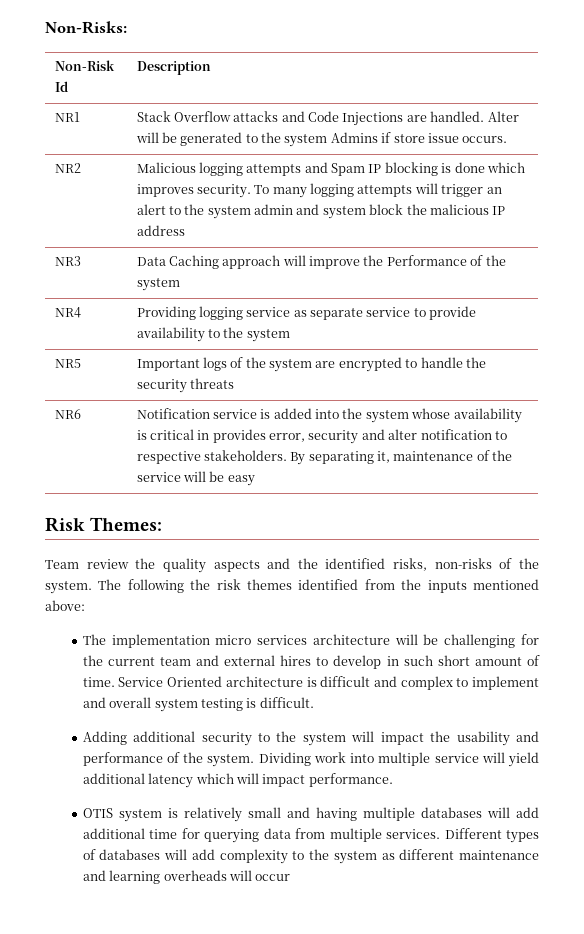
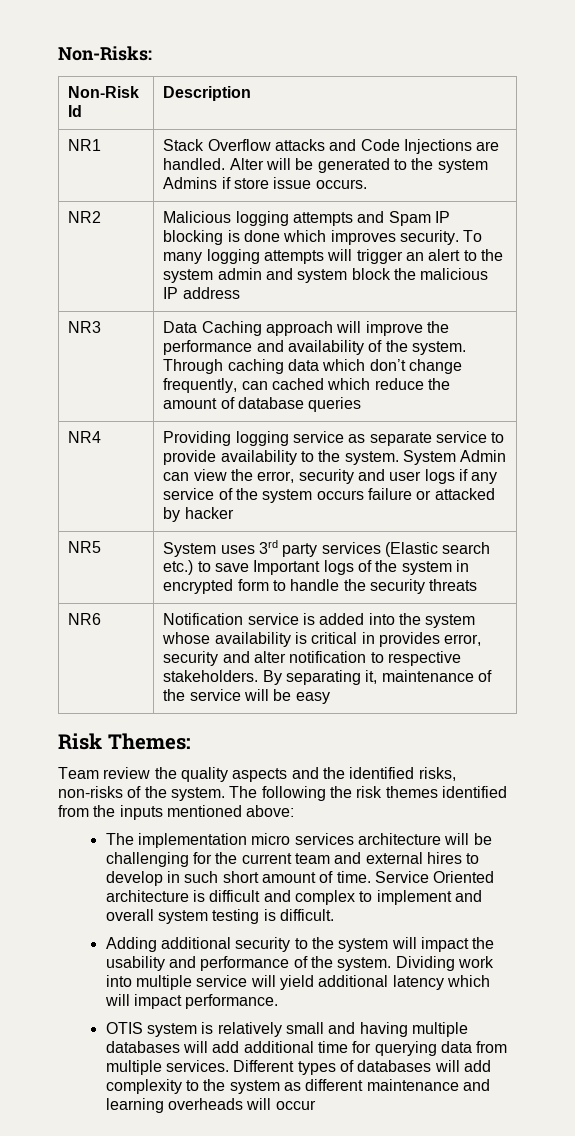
- NR3 | Data Caching approach will improve the Performance of the system
+ NR3 | Data Caching approach will improve the performance and availability of the system. Through caching data which don’t change frequently, can cached which reduce the amount of database queries
- NR4 | Providing logging service as separate service to provide availability to the system
- NR5 | Important logs of the system are encrypted to handle the security threats
+ NR4 | Providing logging service as separate service to provide availability to the system. System Admin can view the error, security and user logs if any service of the system occurs failure or attacked by hacker
+ NR5 | System uses 3rd party services (Elastic search etc.) to save Important logs of the system in encrypted form to handle the security threats

